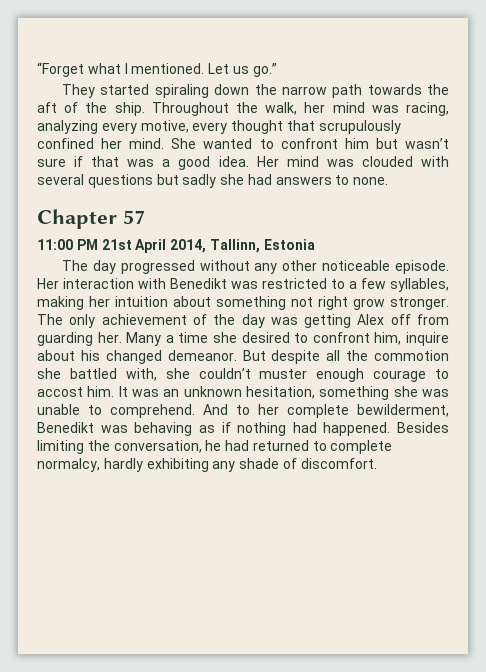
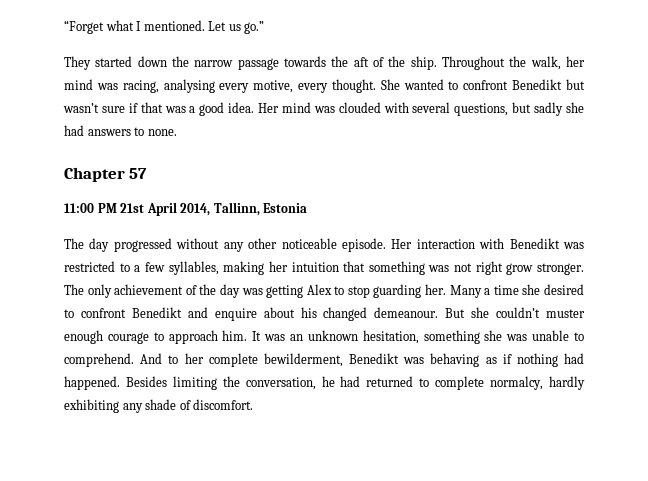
- They started spiraling down the narrow path towards the aft of the ship.
+ They started down the narrow passage towards the aft of the ship.
- Throughout the walk, her mind was racing, analyzing every motive, every thought that scrupulously confined her mind.
+ Throughout the walk, her mind was racing, analysing every motive, every thought.
- She wanted to confront him but wasn’t sure if that was a good idea.
+ She wanted to confront Benedikt but wasn’t sure if that was a good idea.
- Her mind was clouded with several questions but sadly she had answers to none.
+ Her mind was clouded with several questions, but sadly she had answers to none.
- Her interaction with Benedikt was restricted to a few syllables, making her intuition about something not right grow stronger.
+ Her interaction with Benedikt was restricted to a few syllables, making her intuition that something was not right grow stronger.
- The only achievement of the day was getting Alex off from guarding her.
+ The only achievement of the day was getting Alex to stop guarding her.
- Many a time she desired to confront him, inquire about his changed demeanor. But despite all the commotion she battled with, she couldn’t muster enough courage to accost him.
+ Many a time she desired to confront Benedikt and enquire about his changed demeanour. But she couldn’t muster enough courage to approach him.

